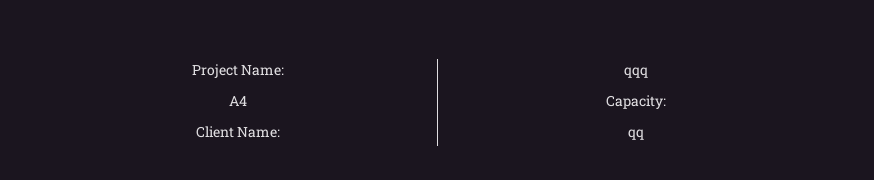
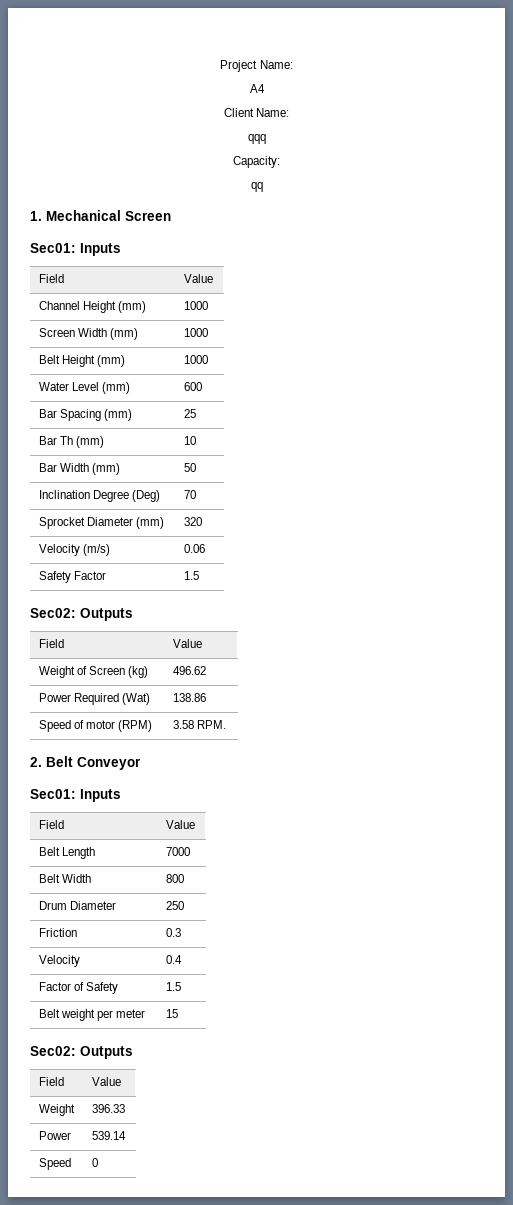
+ 1. Mechanical Screen
+ Sec01: Inputs
+ Field | Value
+ Channel Height (mm) | 1000
+ Screen Width (mm) | 1000
+ Belt Height (mm) | 1000
+ Water Level (mm) | 600
+ Bar Spacing (mm) | 25
+ Bar Th (mm) | 10
+ Bar Width (mm) | 50
+ Inclination Degree (Deg) | 70
+ Sprocket Diameter (mm) | 320
+ Velocity (m/s) | 0.06
+ Safety Factor | 1.5
+ Sec02: Outputs
+ Field | Value
+ Weight of Screen (kg) | 496.62
+ Power Required (Wat) | 138.86
+ Speed of motor (RPM) | 3.58 RPM.
+ 2. Belt Conveyor
+ Sec01: Inputs
+ Field | Value
+ Belt Length | 7000
+ Belt Width | 800
+ Drum Diameter | 250
+ Friction | 0.3
+ Velocity | 0.4
+ Factor of Safety | 1.5
+ Belt weight per meter | 15
+ Sec02: Outputs
+ Field | Value
+ Weight | 396.33
+ Power | 539.14
+ Speed | 0

